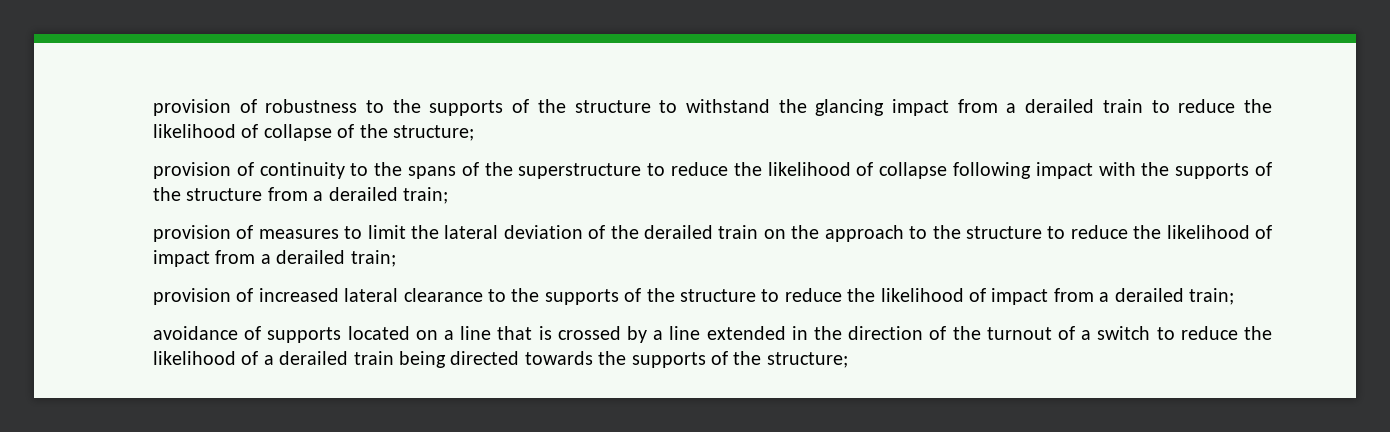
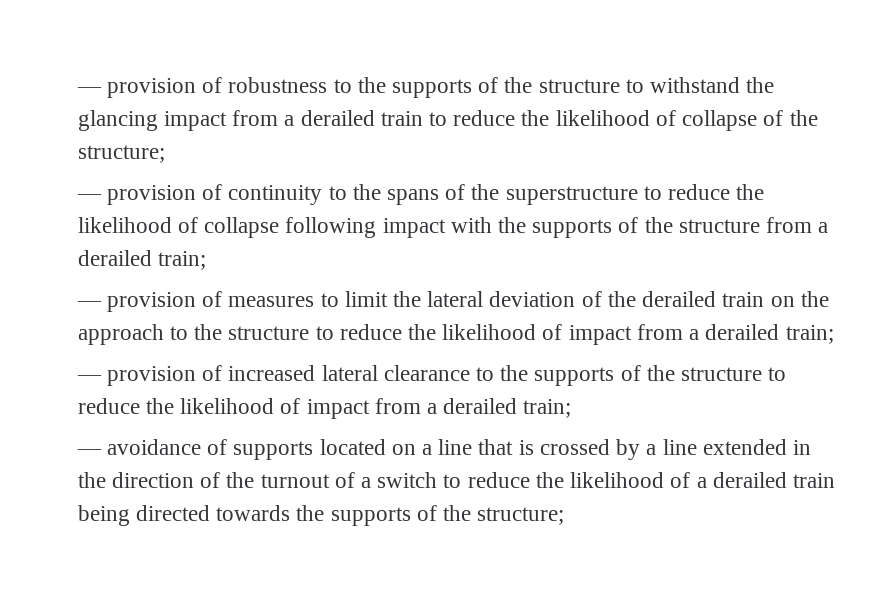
- provision of robustness to the supports of the structure to withstand the glancing impact from a derailed train to reduce the likelihood of collapse of the structure;
+ — provision of robustness to the supports of the structure to withstand the glancing impact from a derailed train to reduce the likelihood of collapse of the structure;
- provision of continuity to the spans of the superstructure to reduce the likelihood of collapse following impact with the supports of the structure from a derailed train;
+ — provision of continuity to the spans of the superstructure to reduce the likelihood of collapse following impact with the supports of the structure from a derailed train;
- provision of measures to limit the lateral deviation of the derailed train on the approach to the structure to reduce the likelihood of impact from a derailed train;
+ — provision of measures to limit the lateral deviation of the derailed train on the approach to the structure to reduce the likelihood of impact from a derailed train;
- provision of increased lateral clearance to the supports of the structure to reduce the likelihood of impact from a derailed train;
+ — provision of increased lateral clearance to the supports of the structure to reduce the likelihood of impact from a derailed train;
- avoidance of supports located on a line that is crossed by a line extended in the direction of the turnout of a switch to reduce the likelihood of a derailed train being directed towards the supports of the structure;
+ — avoidance of supports located on a line that is crossed by a line extended in the direction of the turnout of a switch to reduce the likelihood of a derailed train being directed towards the supports of the structure;

